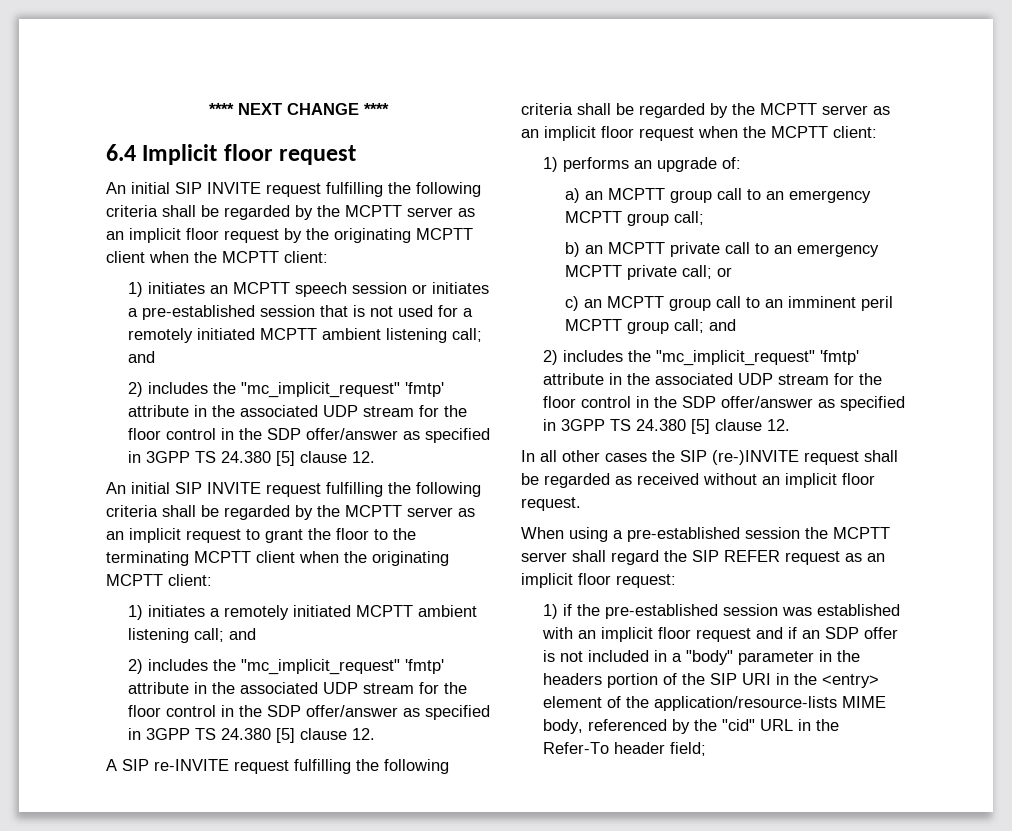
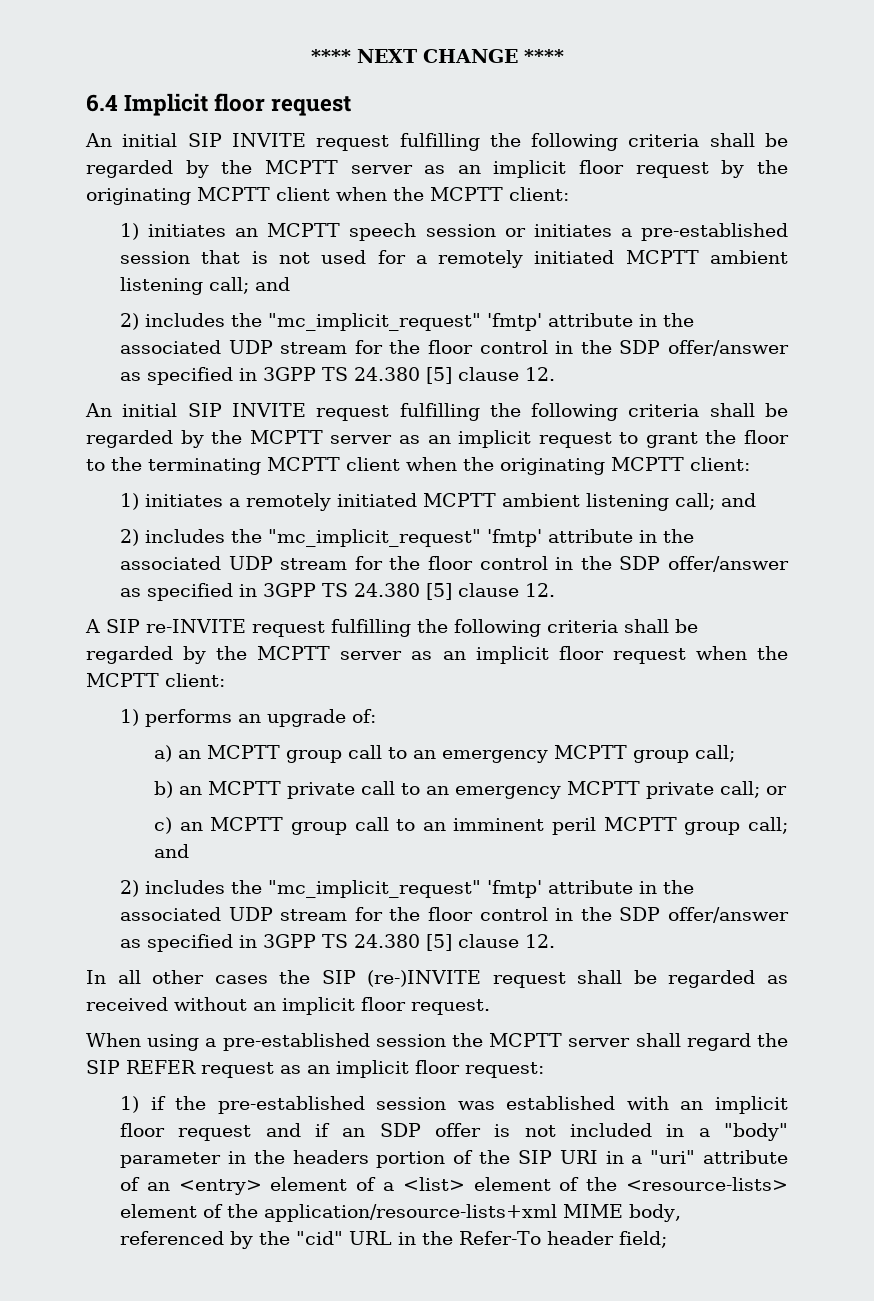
- 1) if the pre-established session was established with an implicit floor request and if an SDP offer is not included in a "body" parameter in the headers portion of the SIP URI in the <entry> element of the application/resource-lists MIME body, referenced by the "cid" URL in the Refer-To header field;
+ 1) if the pre-established session was established with an implicit floor request and if an SDP offer is not included in a "body" parameter in the headers portion of the SIP URI in a "uri" attribute of an <entry> element of a <list> element of the <resource-lists> element of the application/resource-lists+xml MIME body, referenced by the "cid" URL in the Refer-To header field;

